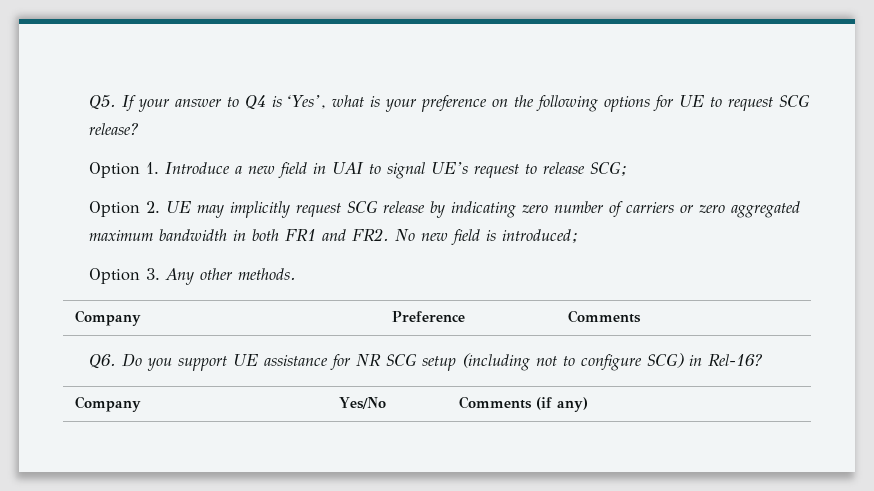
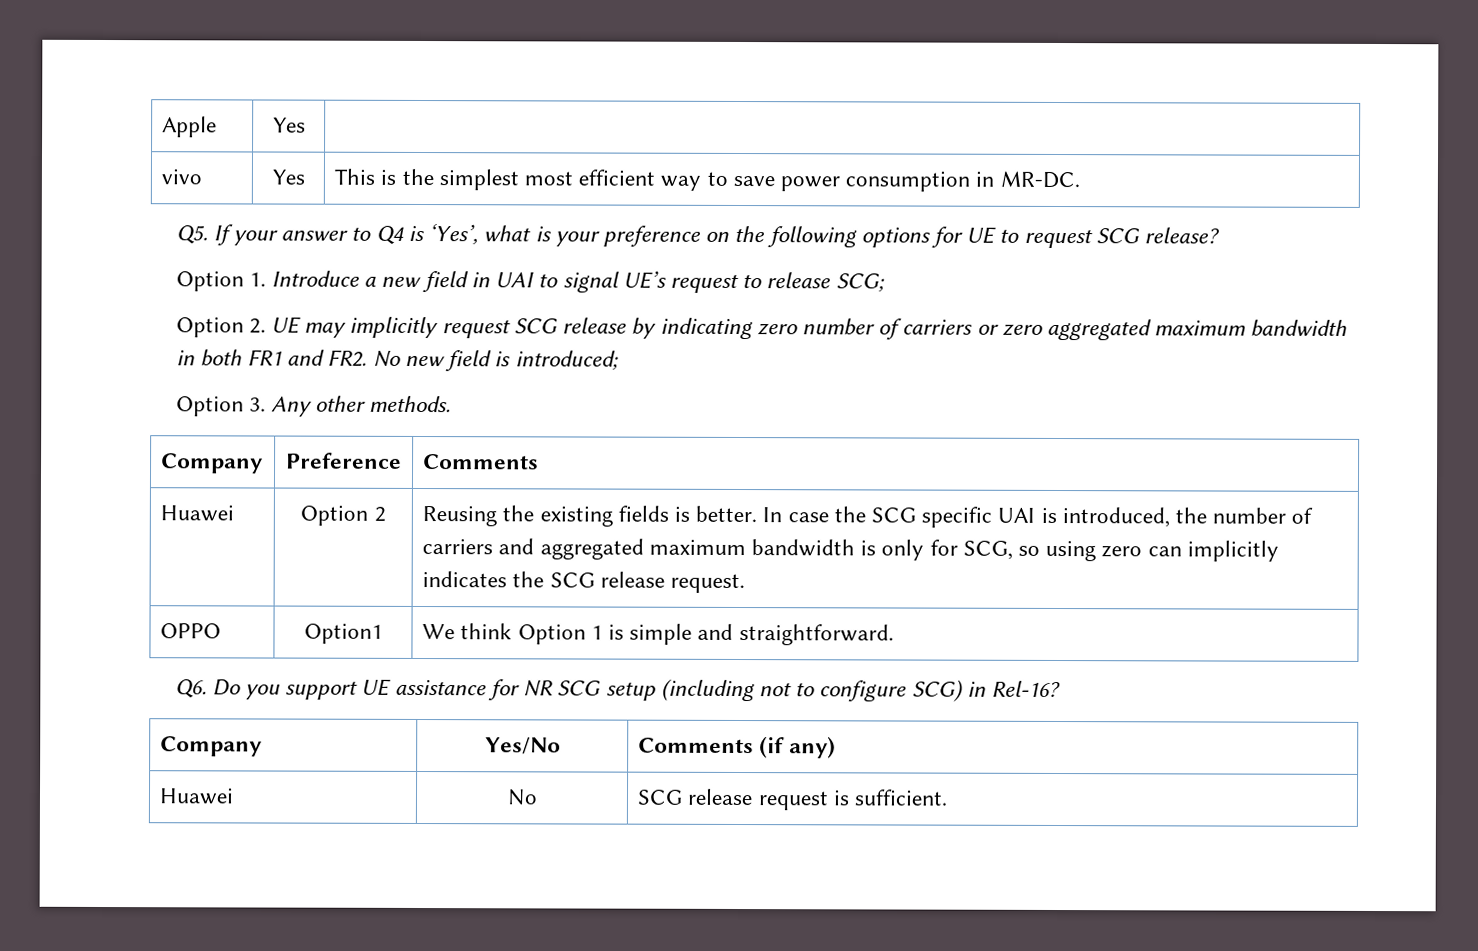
+ Apple | Yes |
+ vivo | Yes | This is the simplest most efficient way to save power consumption in MR-DC.
+ Huawei | Option 2 | Reusing the existing fields is better. In case the SCG specific UAI is introduced, the number of carriers and aggregated maximum bandwidth is only for SCG, so using zero can implicitly indicates the SCG release request.
+ OPPO | Option1 | We think Option 1 is simple and straightforward.
+ Huawei | No | SCG release request is sufficient.

